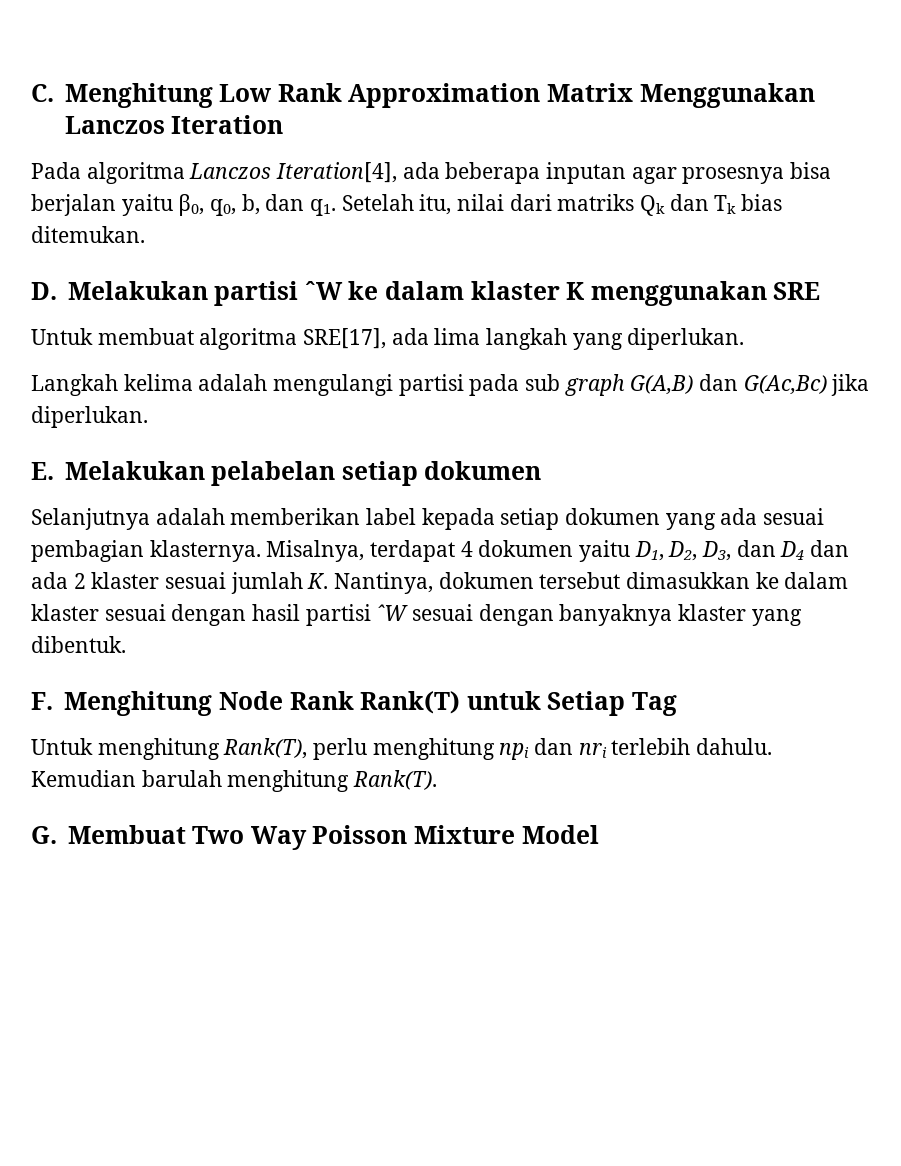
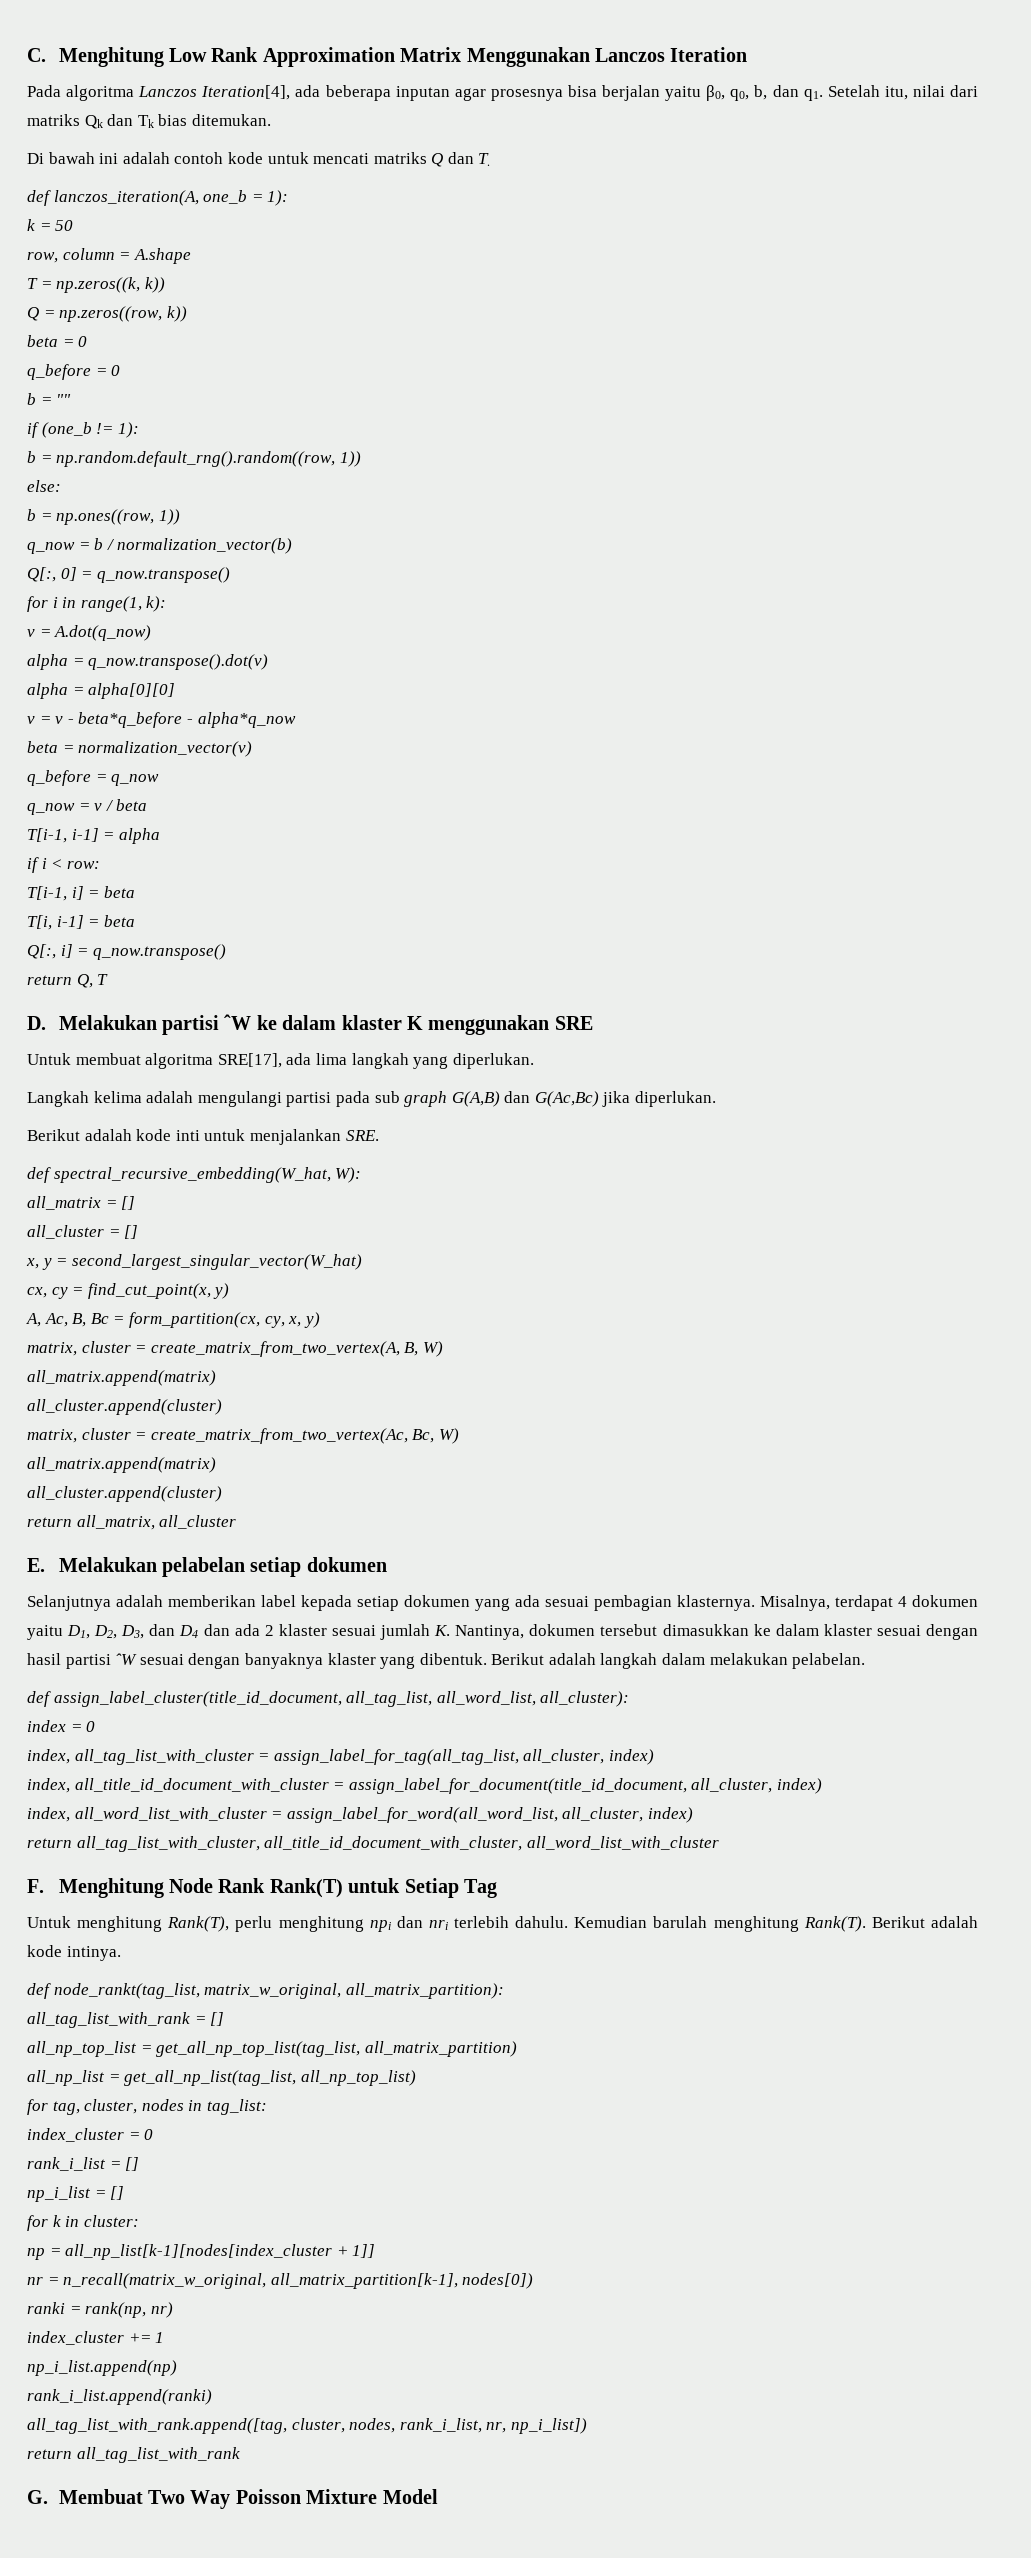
+ Di bawah ini adalah contoh kode untuk mencati matriks Q dan T.
+ def lanczos_iteration(A, one_b = 1):
+ k = 50
+ row, column = A.shape
+ T = np.zeros((k, k))
+ Q = np.zeros((row, k))
+ beta = 0
+ q_before = 0
+ b = ""
+ if (one_b != 1):
+ b = np.random.default_rng().random((row, 1))
+ else:
+ b = np.ones((row, 1))
+ q_now = b / normalization_vector(b)
+ Q[:, 0] = q_now.transpose()
+ for i in range(1, k):
+ v = A.dot(q_now)
+ alpha = q_now.transpose().dot(v)
+ alpha = alpha[0][0]
+ v = v - beta*q_before - alpha*q_now
+ beta = normalization_vector(v)
+ q_before = q_now
+ q_now = v / beta
+ T[i-1, i-1] = alpha
+ if i < row:
+ T[i-1, i] = beta
+ T[i, i-1] = beta
+ Q[:, i] = q_now.transpose()
+ return Q, T
+ Berikut adalah kode inti untuk menjalankan SRE.
+ def spectral_recursive_embedding(W_hat, W):
+ all_matrix = []
+ all_cluster = []
+ x, y = second_largest_singular_vector(W_hat)
+ cx, cy = find_cut_point(x, y)
+ A, Ac, B, Bc = form_partition(cx, cy, x, y)
+ matrix, cluster = create_matrix_from_two_vertex(A, B, W)
+ all_matrix.append(matrix)
+ all_cluster.append(cluster)
+ matrix, cluster = create_matrix_from_two_vertex(Ac, Bc, W)
+ all_matrix.append(matrix)
+ all_cluster.append(cluster)
+ return all_matrix, all_cluster
+ Berikut adalah langkah dalam melakukan pelabelan.
+ def assign_label_cluster(title_id_document, all_tag_list, all_word_list, all_cluster):
+ index = 0
+ index, all_tag_list_with_cluster = assign_label_for_tag(all_tag_list, all_cluster, index)
+ index, all_title_id_document_with_cluster = assign_label_for_document(title_id_document, all_cluster, index)
+ index, all_word_list_with_cluster = assign_label_for_word(all_word_list, all_cluster, index)
+ return all_tag_list_with_cluster, all_title_id_document_with_cluster, all_word_list_with_cluster
+ Berikut adalah kode intinya.
+ def node_rankt(tag_list, matrix_w_original, all_matrix_partition):
+ all_tag_list_with_rank = []
+ all_np_top_list = get_all_np_top_list(tag_list, all_matrix_partition)
+ all_np_list = get_all_np_list(tag_list, all_np_top_list)
+ for tag, cluster, nodes in tag_list:
+ index_cluster = 0
+ rank_i_list = []
+ np_i_list = []
+ for k in cluster:
+ np = all_np_list[k-1][nodes[index_cluster + 1]]
+ nr = n_recall(matrix_w_original, all_matrix_partition[k-1], nodes[0])
+ ranki = rank(np, nr)
+ index_cluster += 1
+ np_i_list.append(np)
+ rank_i_list.append(ranki)
+ all_tag_list_with_rank.append([tag, cluster, nodes, rank_i_list, nr, np_i_list])
+ return all_tag_list_with_rank

